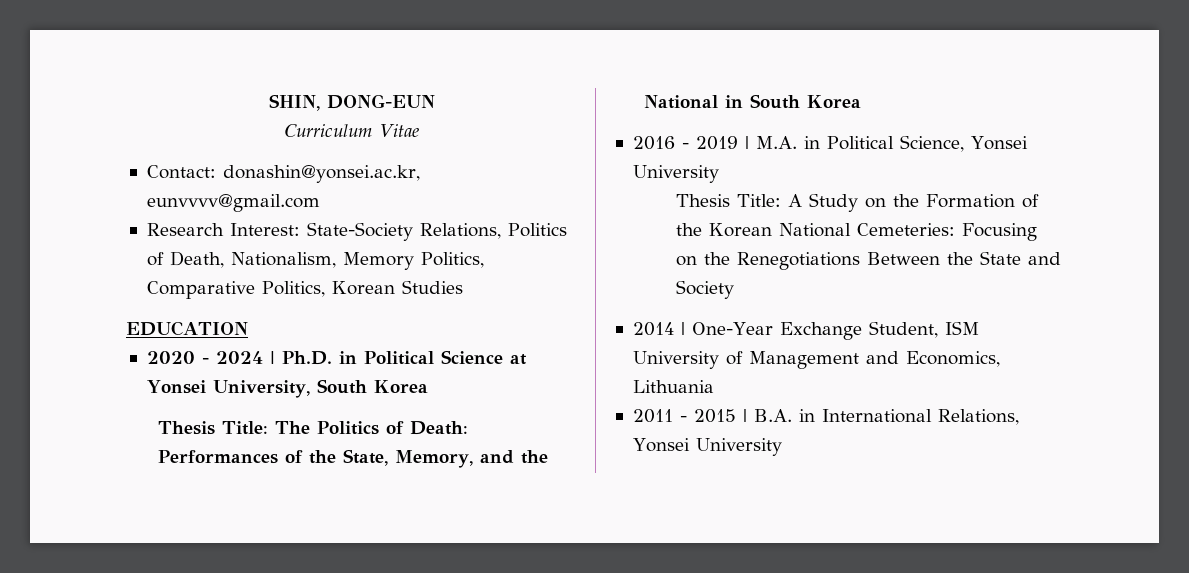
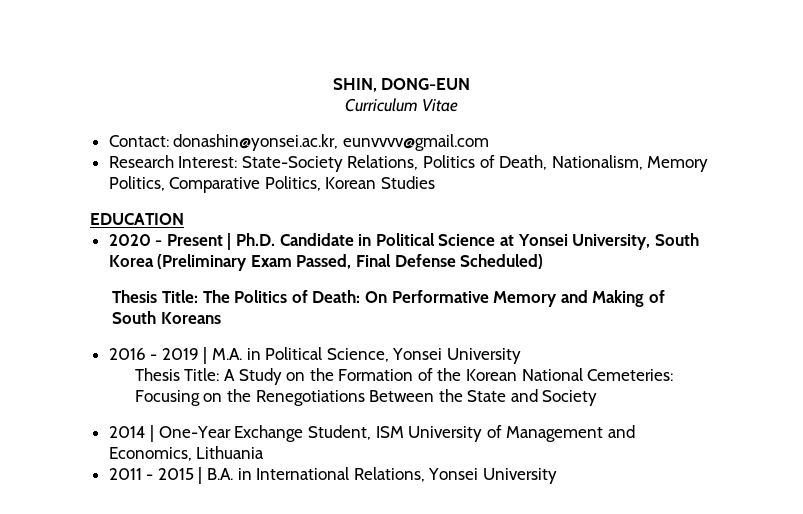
- 2020 - 2024 | Ph.D. in Political Science at Yonsei University, South Korea
+ 2020 - Present | Ph.D. Candidate in Political Science at Yonsei University, South Korea (Preliminary Exam Passed, Final Defense Scheduled)
- Thesis Title: The Politics of Death: Performances of the State, Memory, and the National in South Korea
+ Thesis Title: The Politics of Death: On Performative Memory and Making of South Koreans

